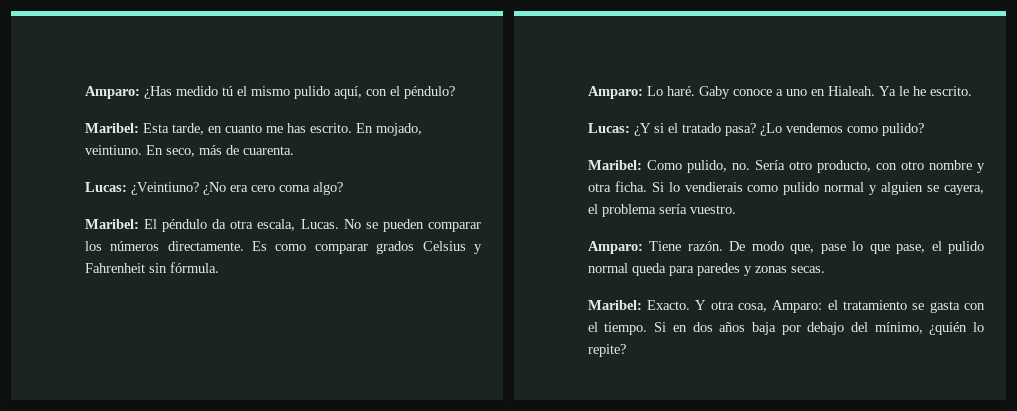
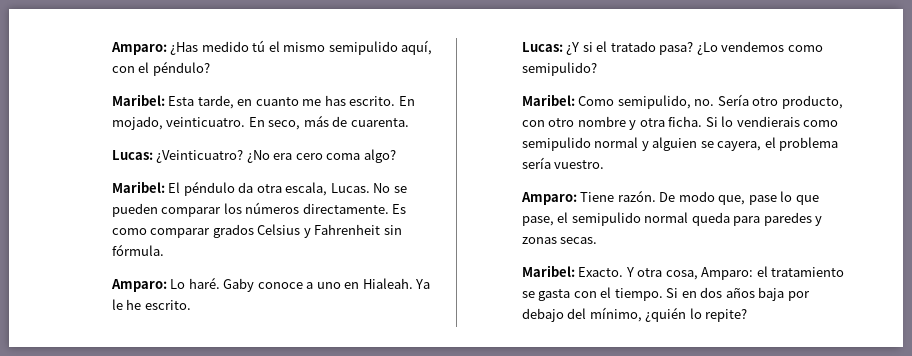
- Amparo: ¿Has medido tú el mismo pulido aquí, con el péndulo?
+ Amparo: ¿Has medido tú el mismo semipulido aquí, con el péndulo?
- En mojado, veintiuno.
+ En mojado, veinticuatro.
- Lucas: ¿Veintiuno?
+ Lucas: ¿Veinticuatro?
- ¿Lo vendemos como pulido?
+ ¿Lo vendemos como semipulido?
- Maribel: Como pulido, no. Sería otro producto, con otro nombre y otra ficha.
+ Maribel: Como semipulido, no. Sería otro producto, con otro nombre y otra ficha.
- Si lo vendierais como pulido normal y alguien se cayera, el problema sería vuestro.
+ Si lo vendierais como semipulido normal y alguien se cayera, el problema sería vuestro.
- De modo que, pase lo que pase, el pulido normal queda para paredes y zonas secas.
+ De modo que, pase lo que pase, el semipulido normal queda para paredes y zonas secas.

